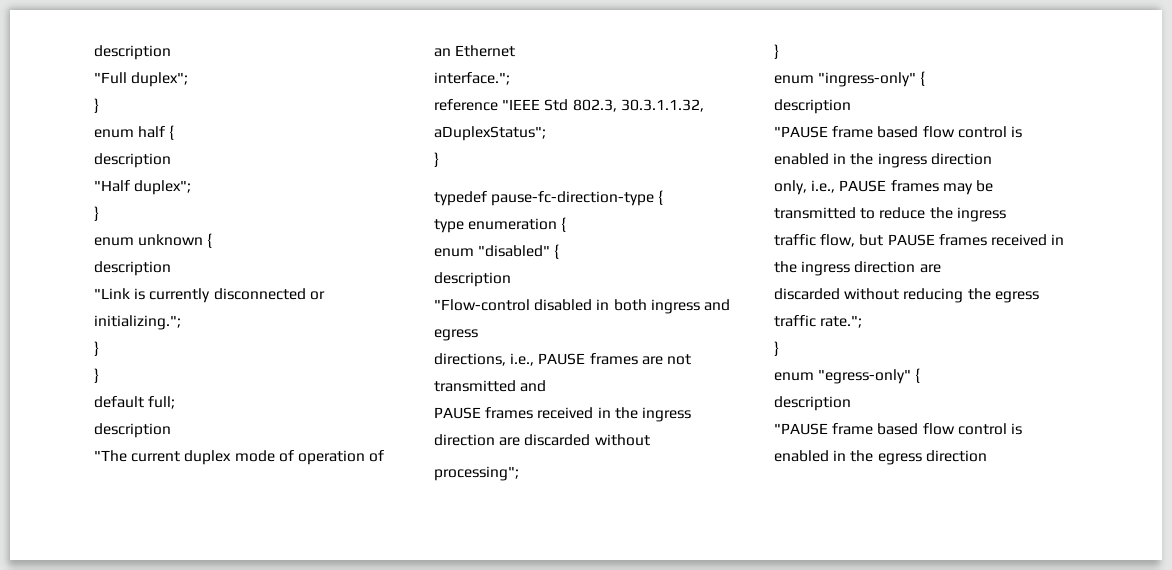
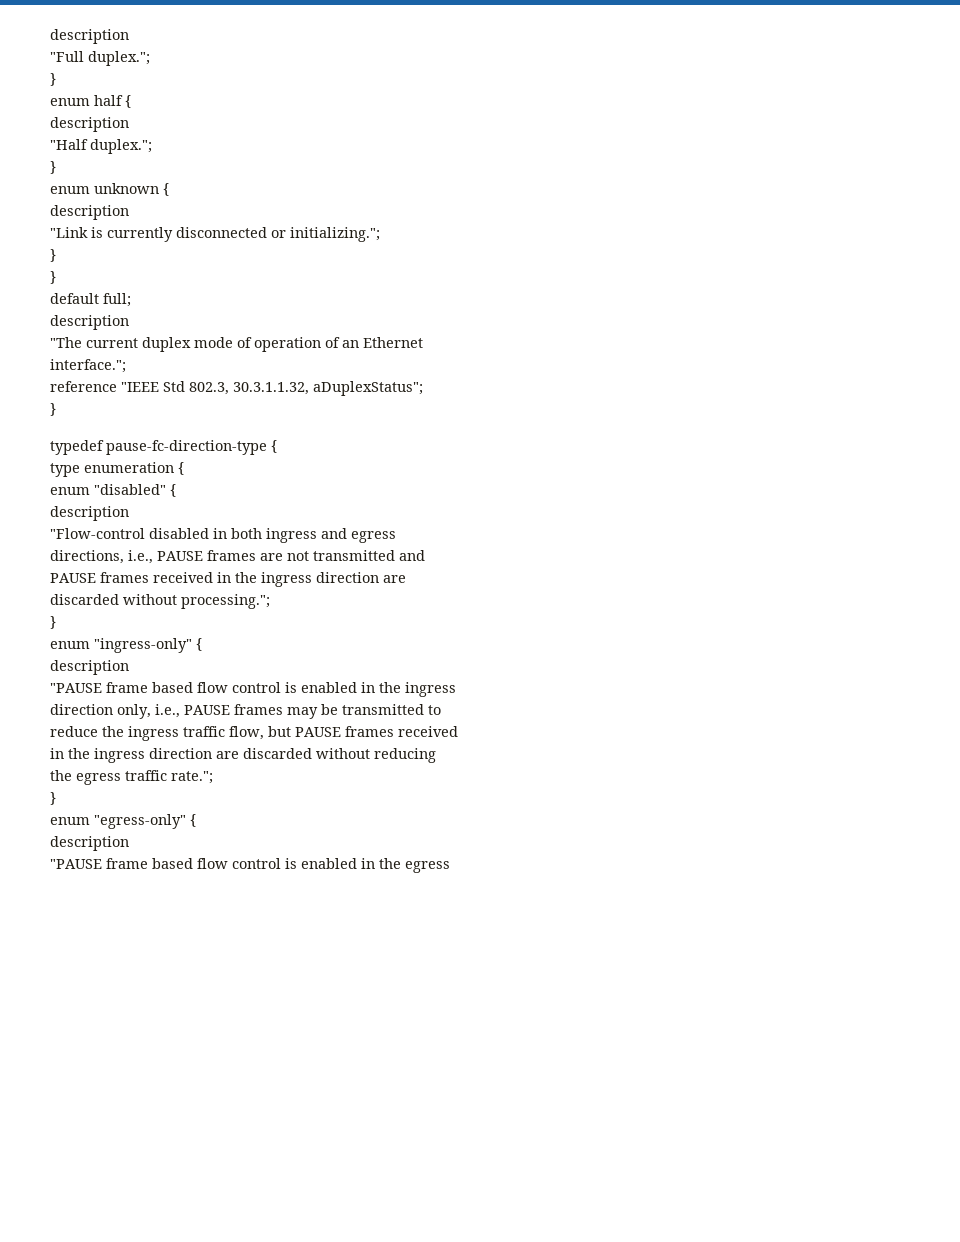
- "Full duplex";
+ "Full duplex.";
- "Half duplex";
+ "Half duplex.";
- PAUSE frames received in the ingress direction are discarded without
- processing";
+ PAUSE frames received in the ingress direction are
+ discarded without processing.";
- "PAUSE frame based flow control is enabled in the ingress direction
- only, i.e., PAUSE frames may be transmitted to reduce the ingress
- traffic flow, but PAUSE frames received in the ingress direction are
- discarded without reducing the egress traffic rate.";
+ "PAUSE frame based flow control is enabled in the ingress
+ direction only, i.e., PAUSE frames may be transmitted to
+ reduce the ingress traffic flow, but PAUSE frames received
+ in the ingress direction are discarded without reducing
+ the egress traffic rate.";
- "PAUSE frame based flow control is enabled in the egress direction
+ "PAUSE frame based flow control is enabled in the egress

